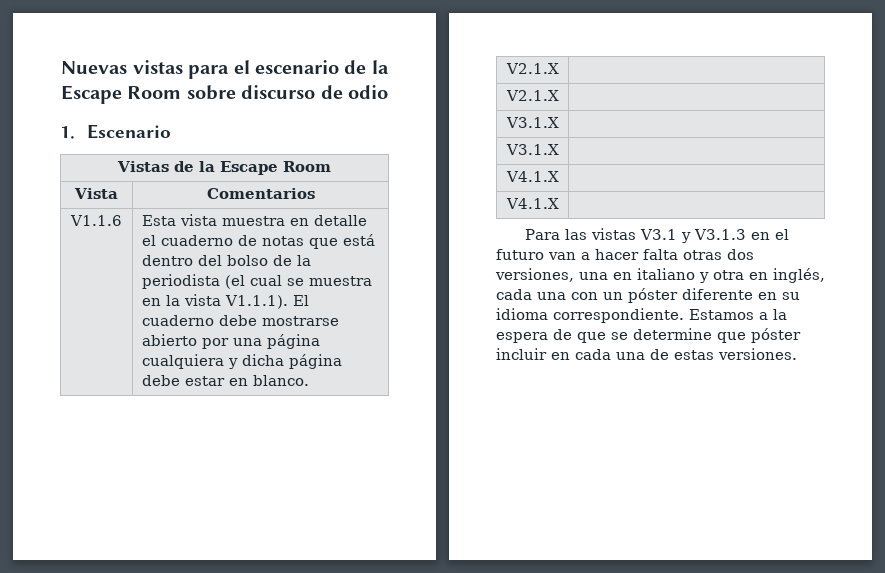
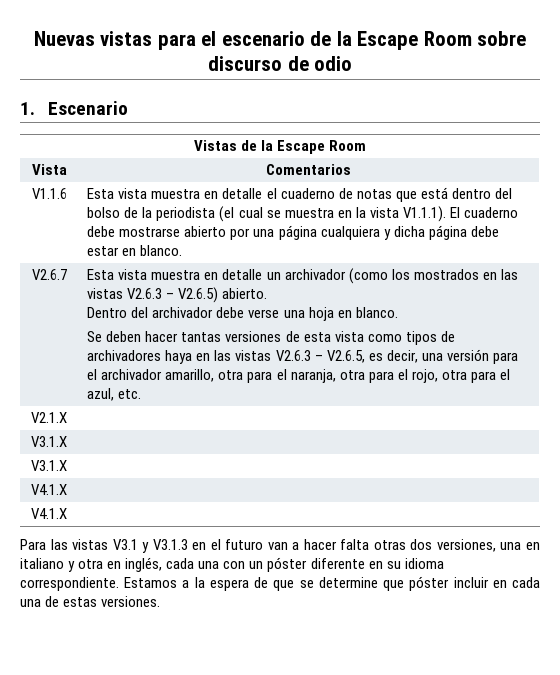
  Esta vista muestra en detalle el cuaderno de notas que está dentro del bolso de la periodista (el cual se muestra en la vista V1.1.1). El cuaderno debe mostrarse abierto por una página cualquiera y dicha página debe estar en blanco.
- V2.1.X
+ V2.6.7 | Esta vista muestra en detalle un archivador (como los mostrados en las vistas V2.6.3 – V2.6.5) abierto.
+ Dentro del archivador debe verse una hoja en blanco.
+ Se deben hacer tantas versiones de esta vista como tipos de archivadores haya en las vistas V2.6.3 – V2.6.5, es decir, una versión para el archivador amarillo, otra para el naranja, otra para el rojo, otra para el azul, etc.

